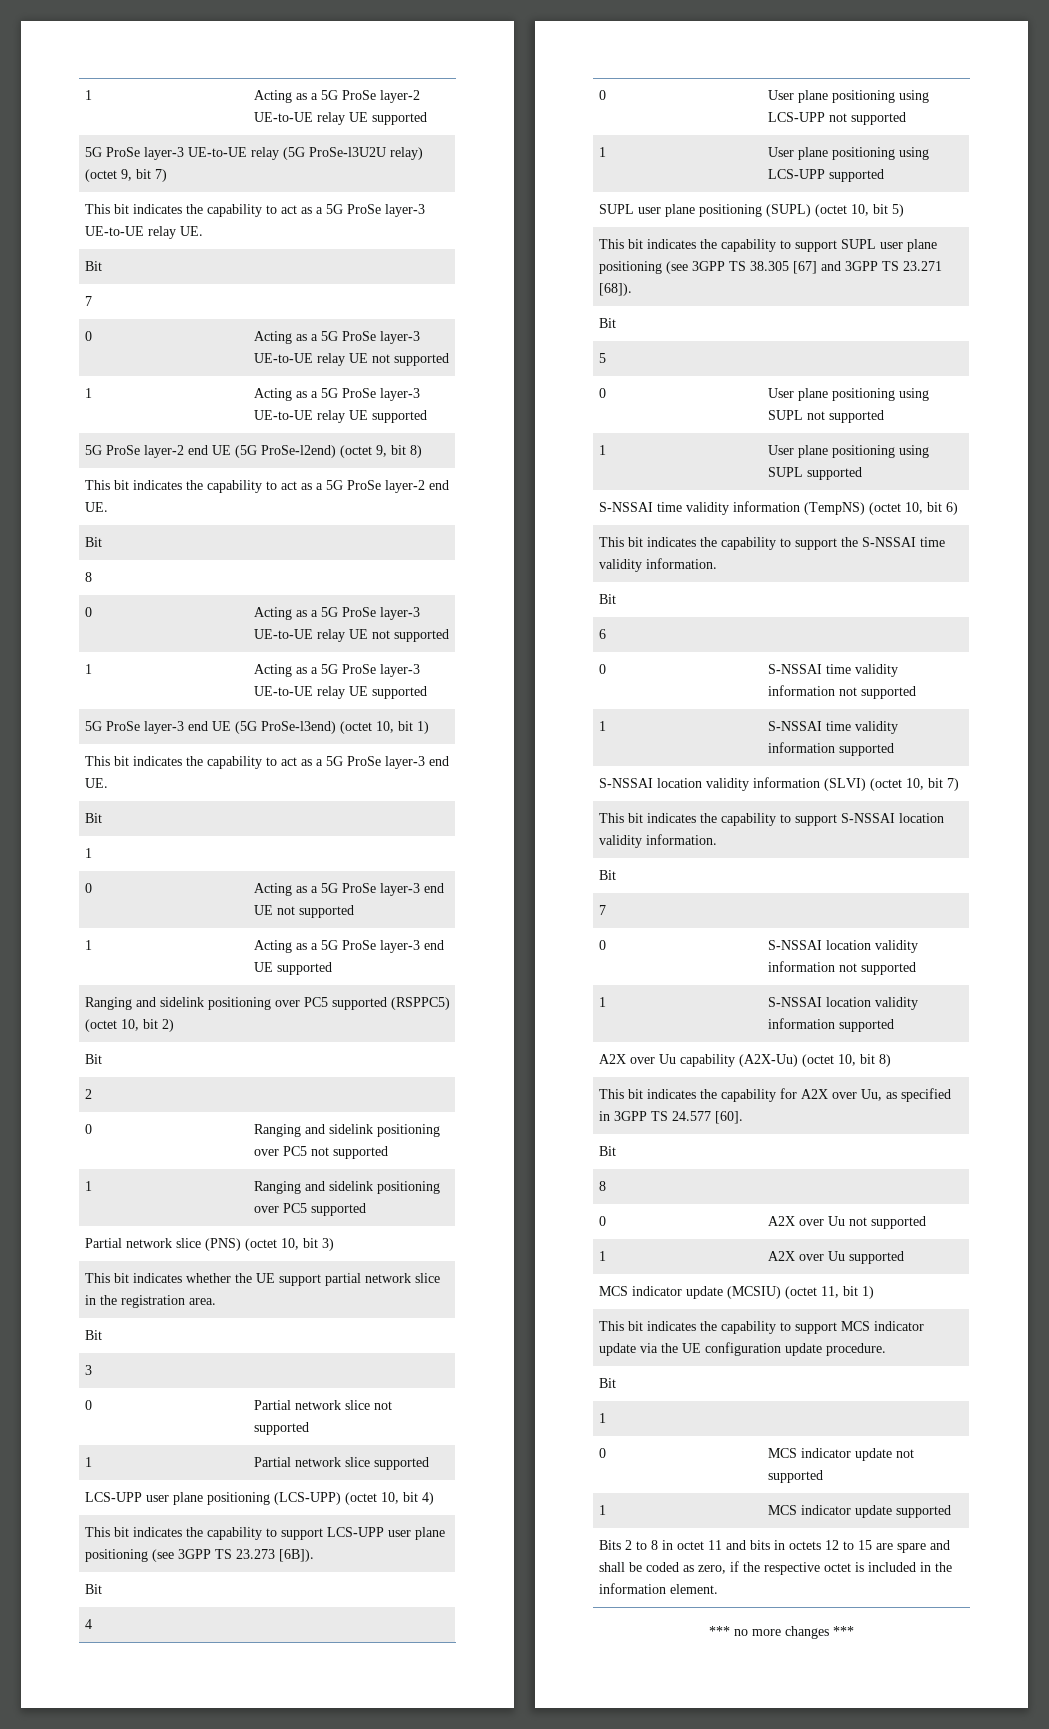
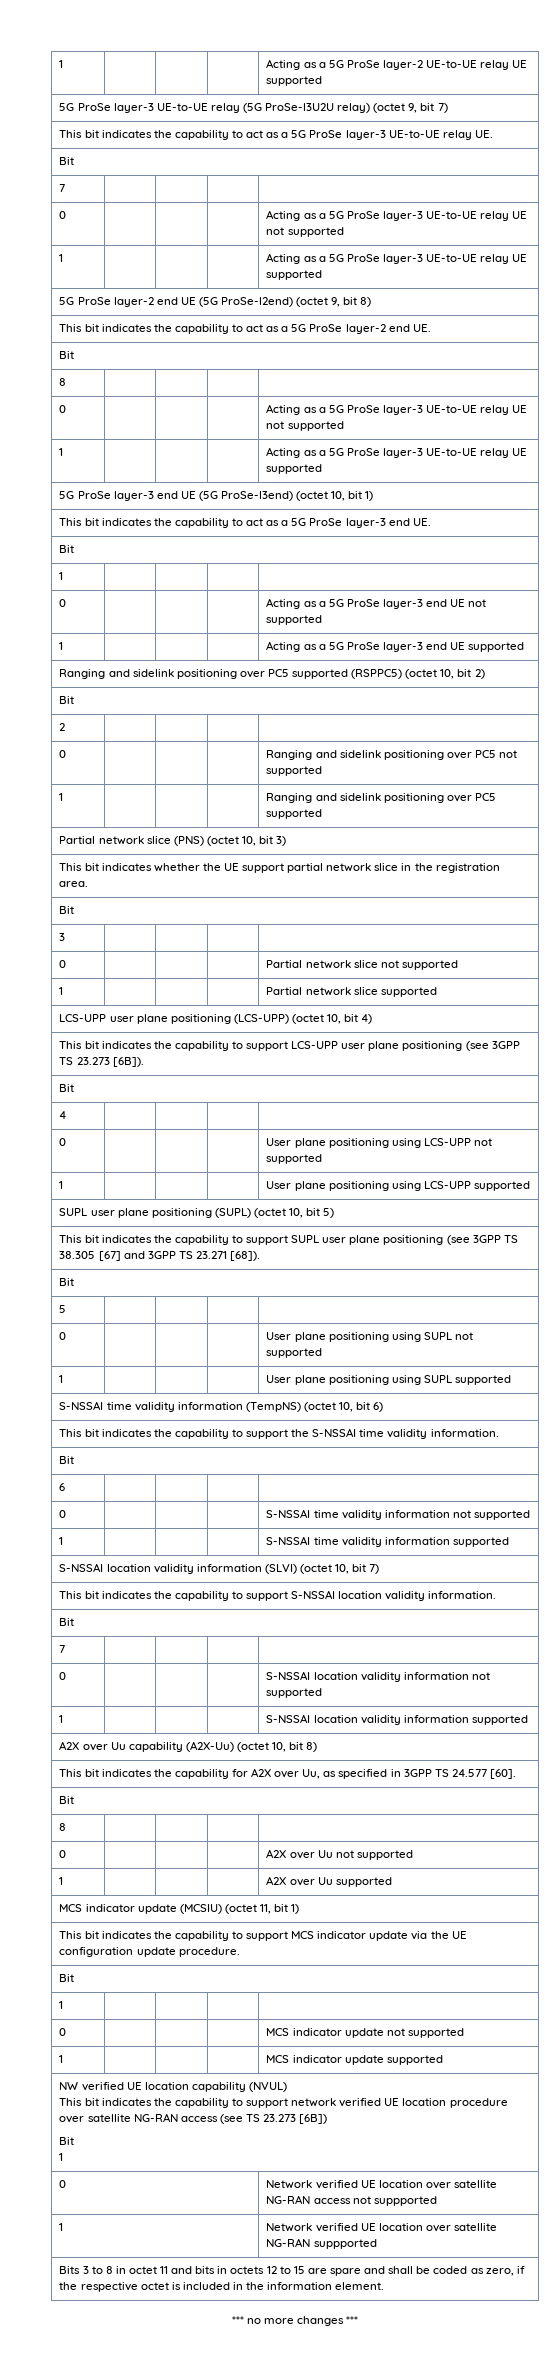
+ NW verified UE location capability (NVUL)
+ This bit indicates the capability to support network verified UE location procedure over satellite NG-RAN access (see TS 23.273 [6B])
+ Bit
+ 1
+ 0 | Network verified UE location over satellite NG-RAN access not suppported
+ 1 | Network verified UE location over satellite NG-RAN suppported
- Bits 2 to 8 in octet 11 and bits in octets 12 to 15 are spare and shall be coded as zero, if the respective octet is included in the information element.
+ Bits 3 to 8 in octet 11 and bits in octets 12 to 15 are spare and shall be coded as zero, if the respective octet is included in the information element.

